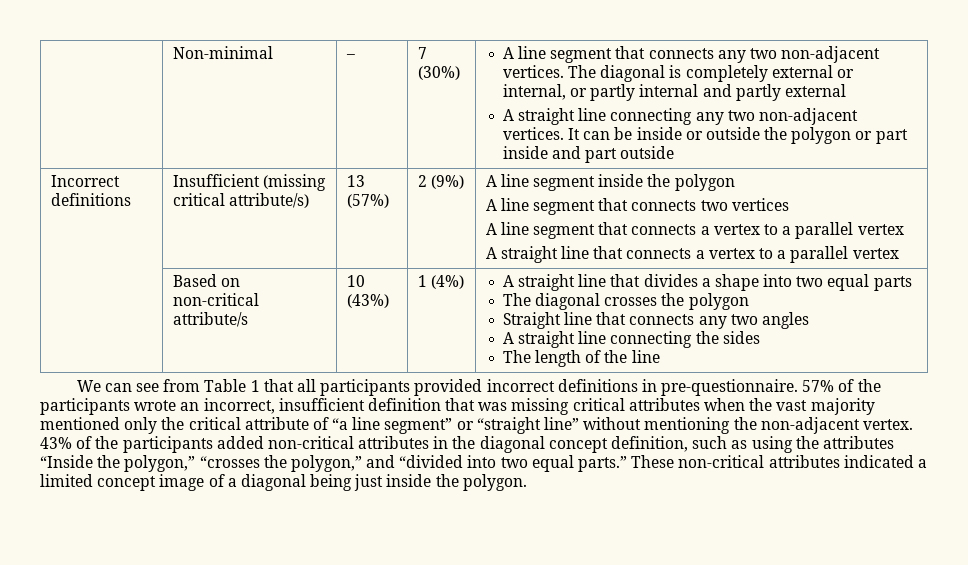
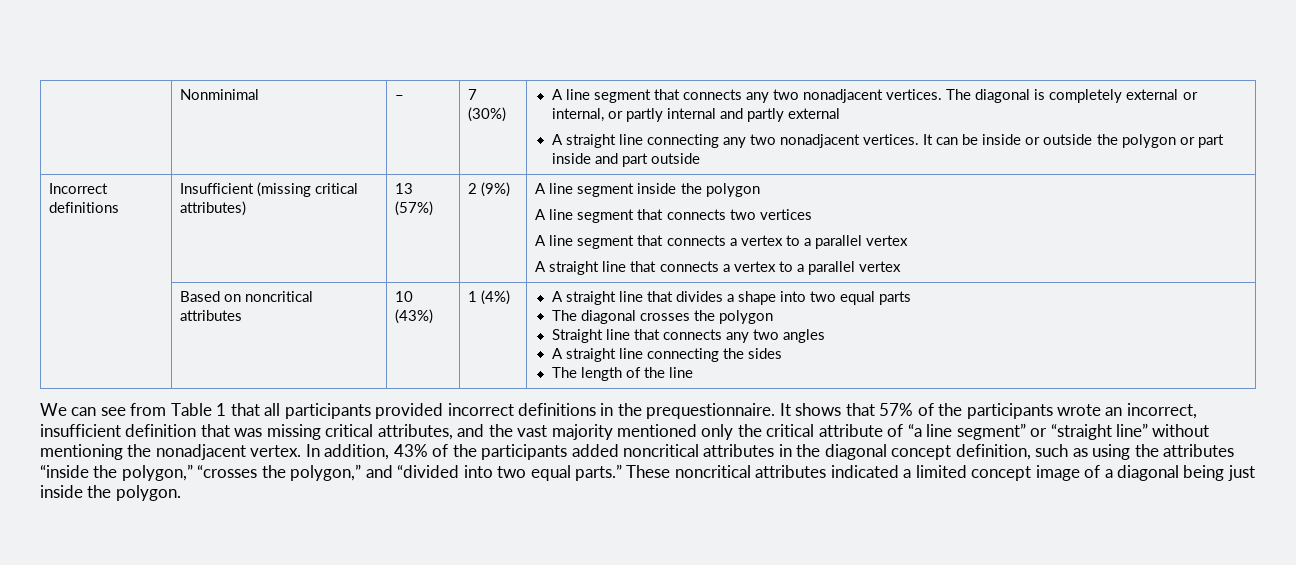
- Non-minimal
+ Nonminimal
- A line segment that connects any two non-adjacent vertices.
+ A line segment that connects any two nonadjacent vertices.
- A straight line connecting any two non-adjacent vertices.
+ A straight line connecting any two nonadjacent vertices.
- Insufficient (missing critical attribute/s)
+ Insufficient (missing critical attributes)
- Based on non-critical attribute/s
+ Based on noncritical attributes
- We can see from Table 1 that all participants provided incorrect definitions in pre-questionnaire. 57% of the participants wrote an incorrect, insufficient definition that was missing critical attributes when the vast majority mentioned only the critical attribute of “a line segment” or “straight line” without mentioning the non-adjacent vertex. 43% of the participants added non-critical attributes in the diagonal concept definition, such as using the attributes “Inside the polygon,” “crosses the polygon,” and “divided into two equal parts.”
+ We can see from Table 1 that all participants provided incorrect definitions in the prequestionnaire. It shows that 57% of the participants wrote an incorrect, insufficient definition that was missing critical attributes, and the vast majority mentioned only the critical attribute of “a line segment” or “straight line” without mentioning the nonadjacent vertex. In addition, 43% of the participants added noncritical attributes in the diagonal concept definition, such as using the attributes “inside the polygon,” “crosses the polygon,” and “divided into two equal parts.”
- These non-critical attributes indicated a limited concept image of a diagonal being just inside the polygon.
+ These noncritical attributes indicated a limited concept image of a diagonal being just inside the polygon.

